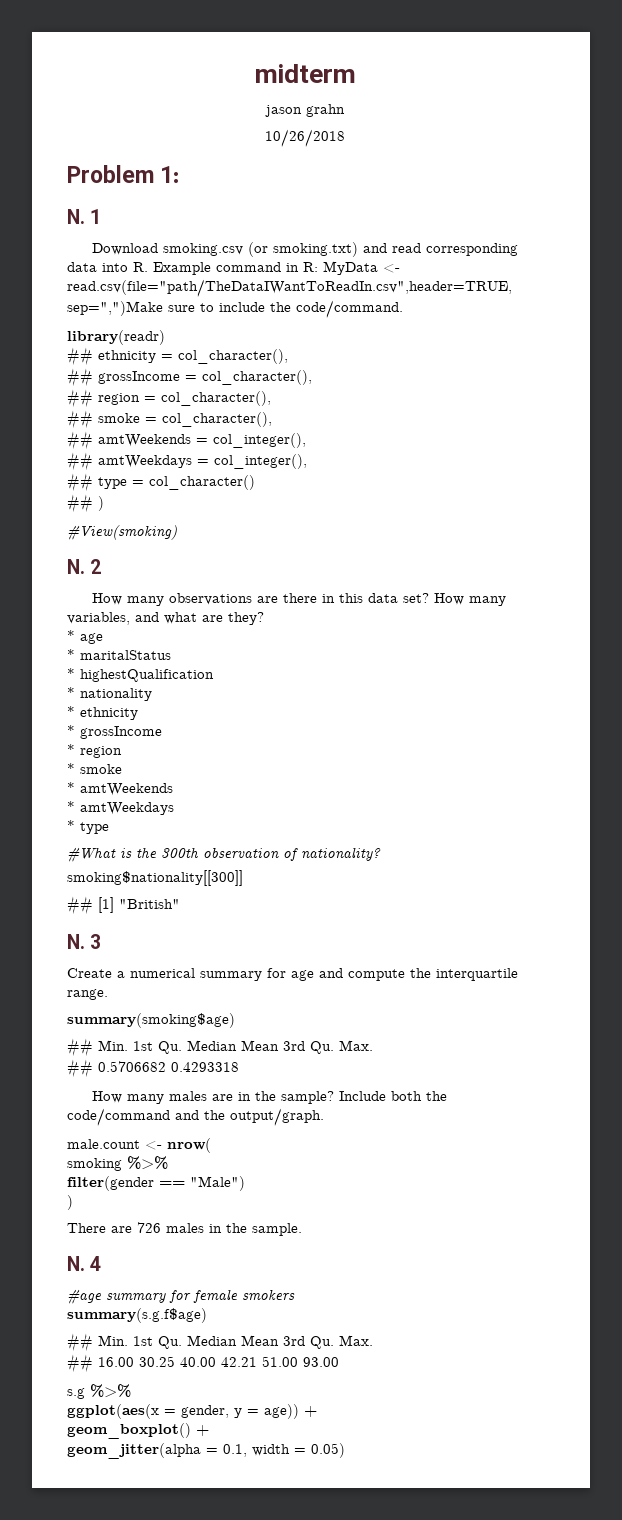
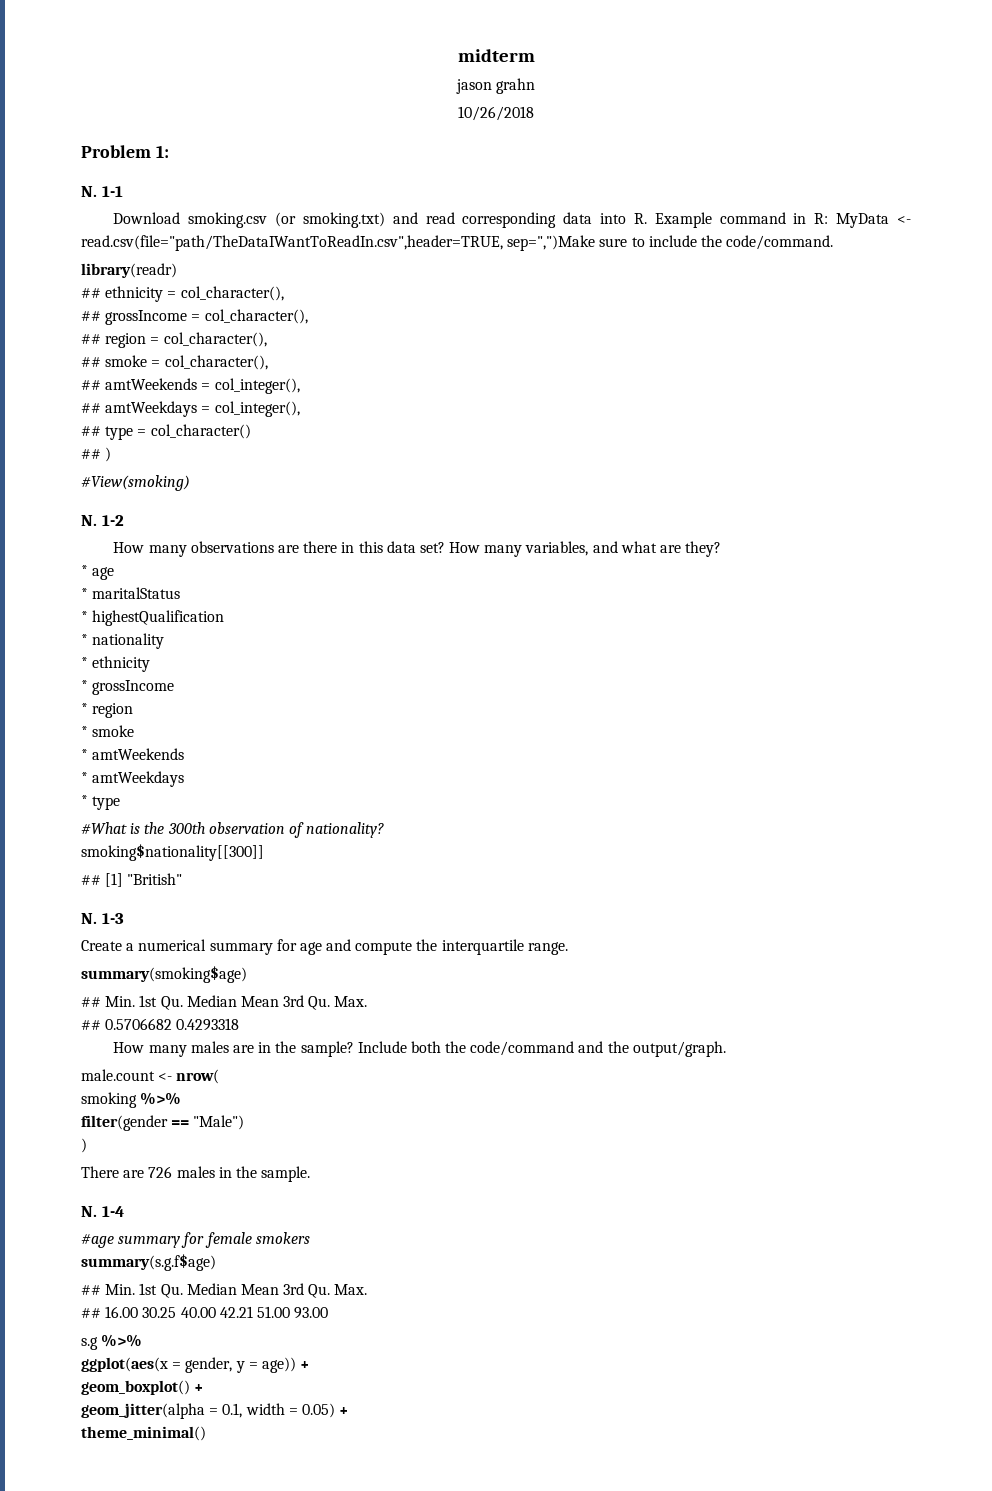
- N. 1
+ N. 1-1
- N. 2
+ N. 1-2
- N. 3
+ N. 1-3
- N. 4
+ N. 1-4
- geom_jitter(alpha = 0.1, width = 0.05)
+ geom_jitter(alpha = 0.1, width = 0.05) +
+ theme_minimal()

